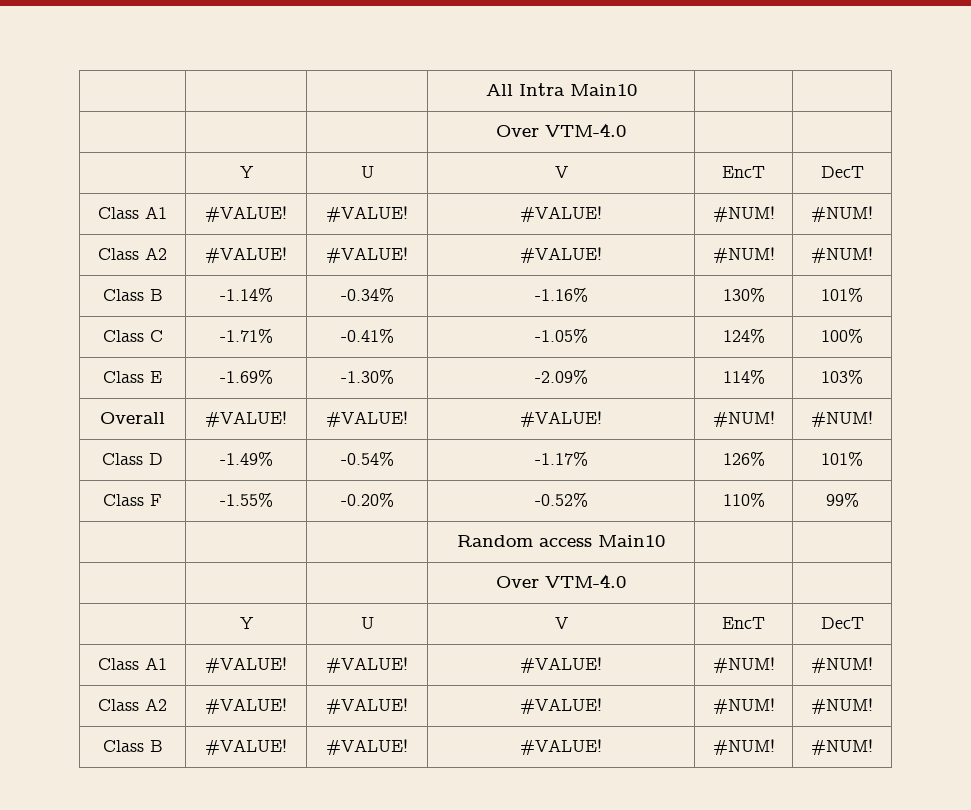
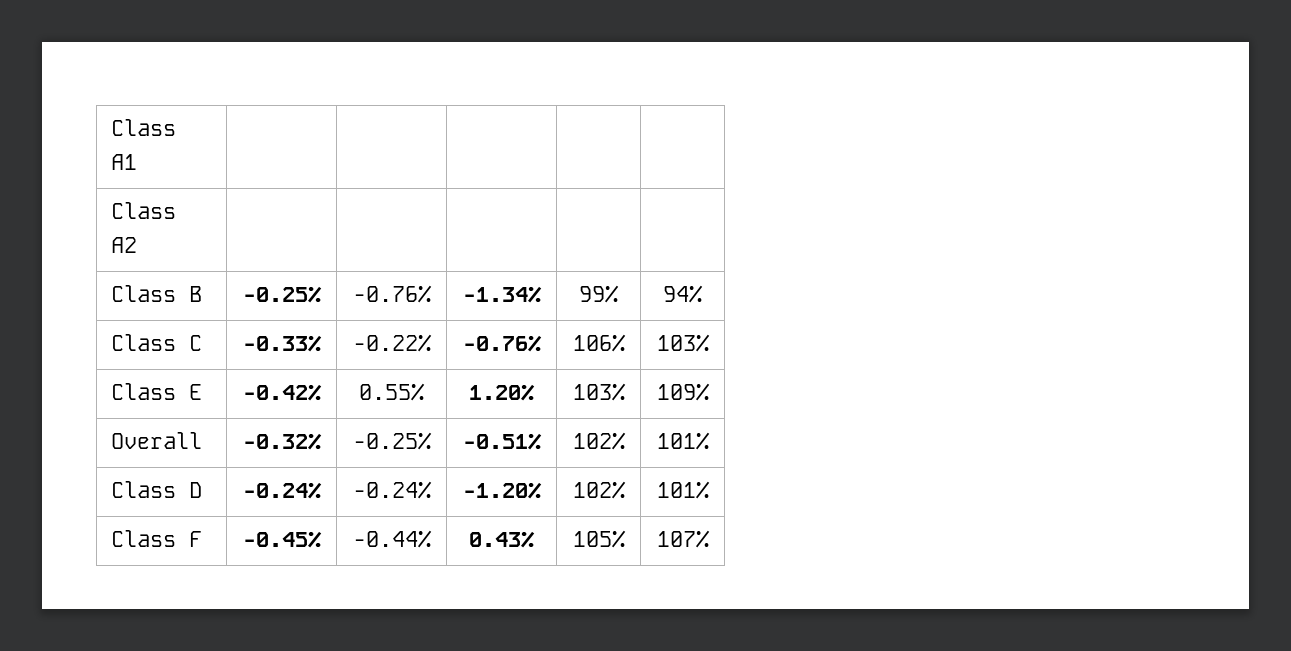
- | | | All Intra Main10 | |
- | | | Over VTM-4.0 | |
- | Y | U | V | EncT | DecT
- Class A1 | #VALUE! | #VALUE! | #VALUE! | #NUM! | #NUM!
- Class A2 | #VALUE! | #VALUE! | #VALUE! | #NUM! | #NUM!
- Class B | -1.14% | -0.34% | -1.16% | 130% | 101%
- Class C | -1.71% | -0.41% | -1.05% | 124% | 100%
- Class E | -1.69% | -1.30% | -2.09% | 114% | 103%
- Overall | #VALUE! | #VALUE! | #VALUE! | #NUM! | #NUM!
- Class D | -1.49% | -0.54% | -1.17% | 126% | 101%
- Class F | -1.55% | -0.20% | -0.52% | 110% | 99%
- | | | Random access Main10 | |
- | | | Over VTM-4.0 | |
- | Y | U | V | EncT | DecT
- Class A1 | #VALUE! | #VALUE! | #VALUE! | #NUM! | #NUM!
- Class A2 | #VALUE! | #VALUE! | #VALUE! | #NUM! | #NUM!
- Class B | #VALUE! | #VALUE! | #VALUE! | #NUM! | #NUM!
+ Class A1 | | | | |
+ Class A2 | | | | |
+ Class B | -0.25% | -0.76% | -1.34% | 99% | 94%
+ Class C | -0.33% | -0.22% | -0.76% | 106% | 103%
+ Class E | -0.42% | 0.55% | 1.20% | 103% | 109%
+ Overall | -0.32% | -0.25% | -0.51% | 102% | 101%
+ Class D | -0.24% | -0.24% | -1.20% | 102% | 101%
+ Class F | -0.45% | -0.44% | 0.43% | 105% | 107%

